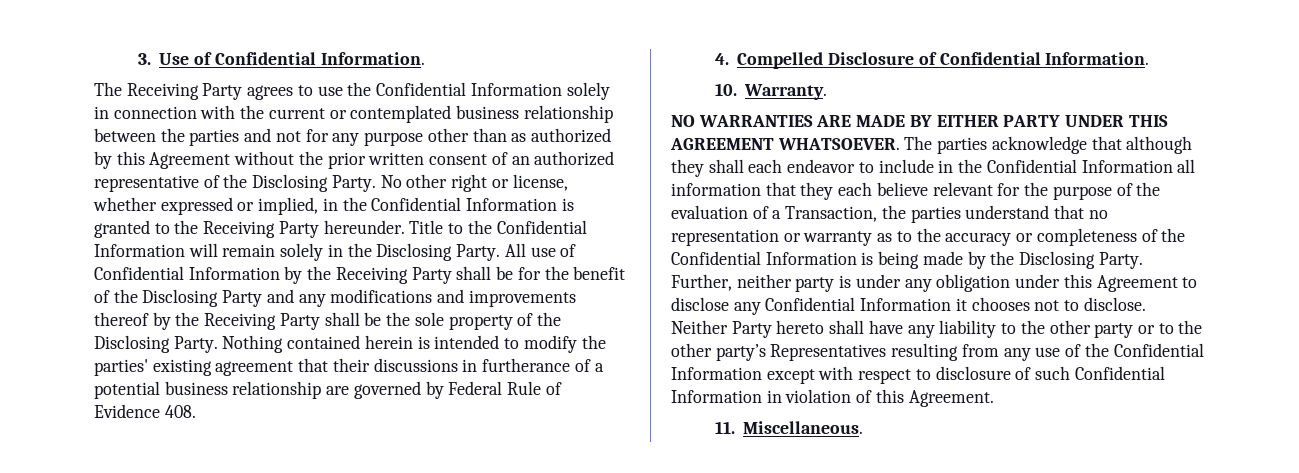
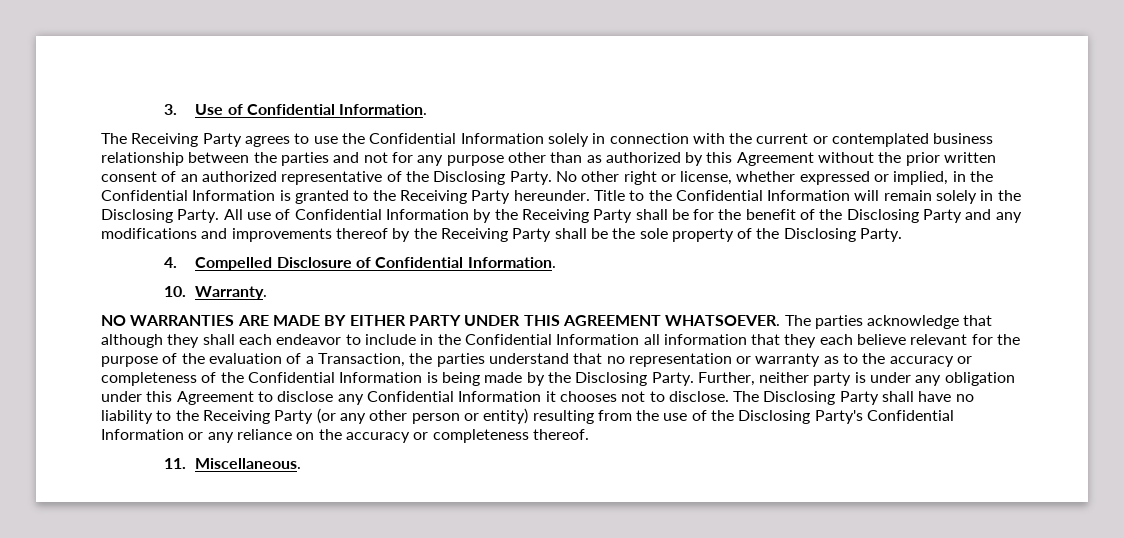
- Nothing contained herein is intended to modify the parties' existing agreement that their discussions in furtherance of a potential business relationship are governed by Federal Rule of Evidence 408.
- Neither Party hereto shall have any liability to the other party or to the other party’s Representatives resulting from any use of the Confidential Information except with respect to disclosure of such Confidential Information in violation of this Agreement.
+ The Disclosing Party shall have no liability to the Receiving Party (or any other person or entity) resulting from the use of the Disclosing Party's Confidential Information or any reliance on the accuracy or completeness thereof.

